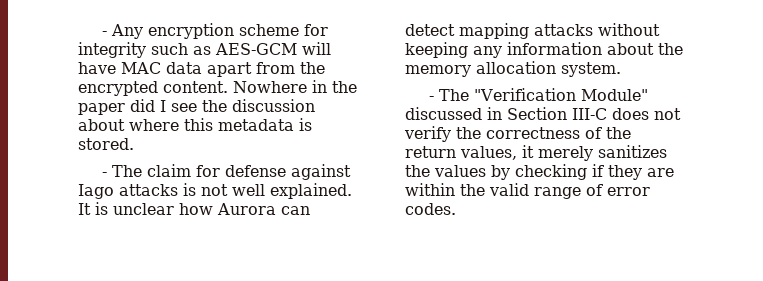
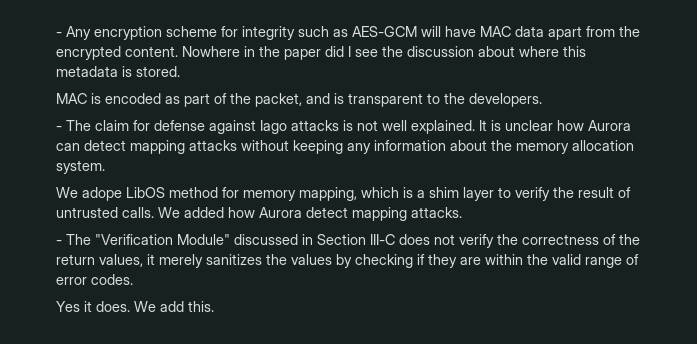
+ MAC is encoded as part of the packet, and is transparent to the developers.
+ We adope LibOS method for memory mapping, which is a shim layer to verify the result of untrusted calls. We added how Aurora detect mapping attacks.
+ Yes it does. We add this.

